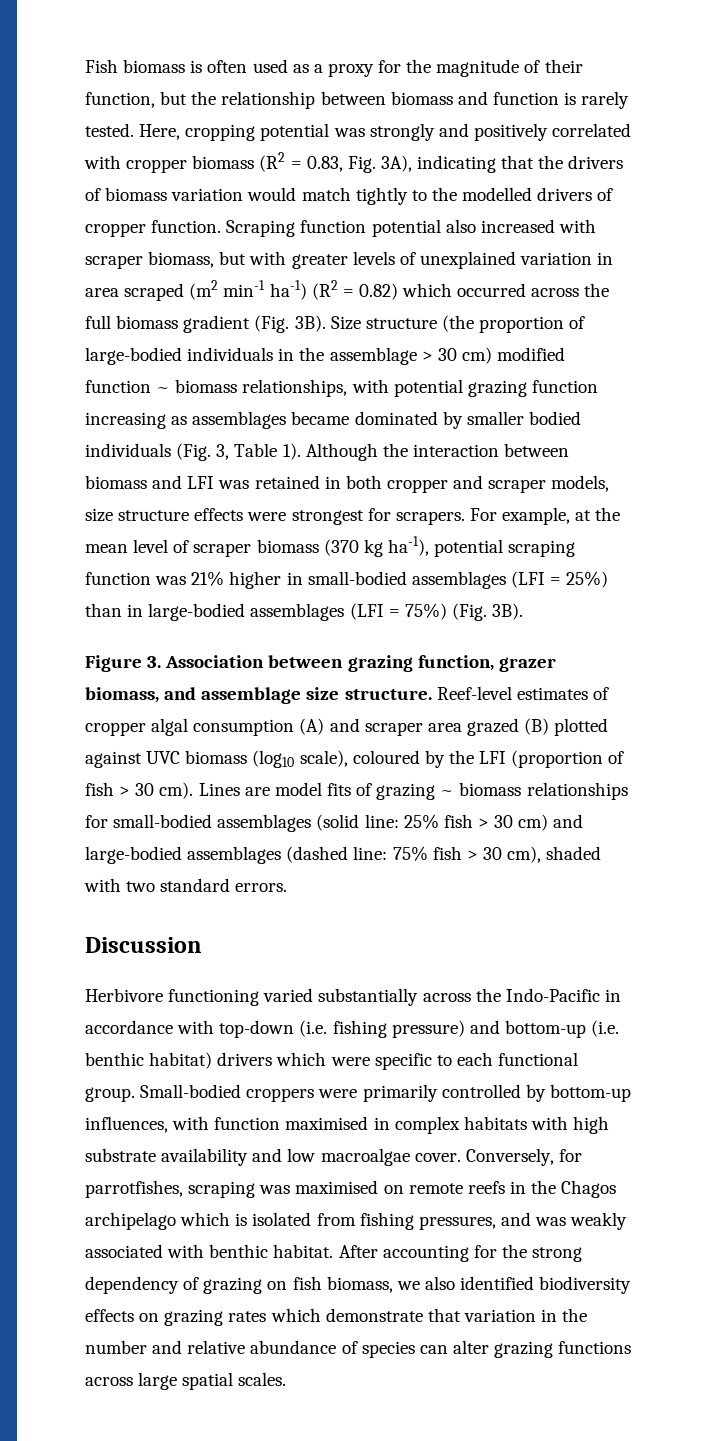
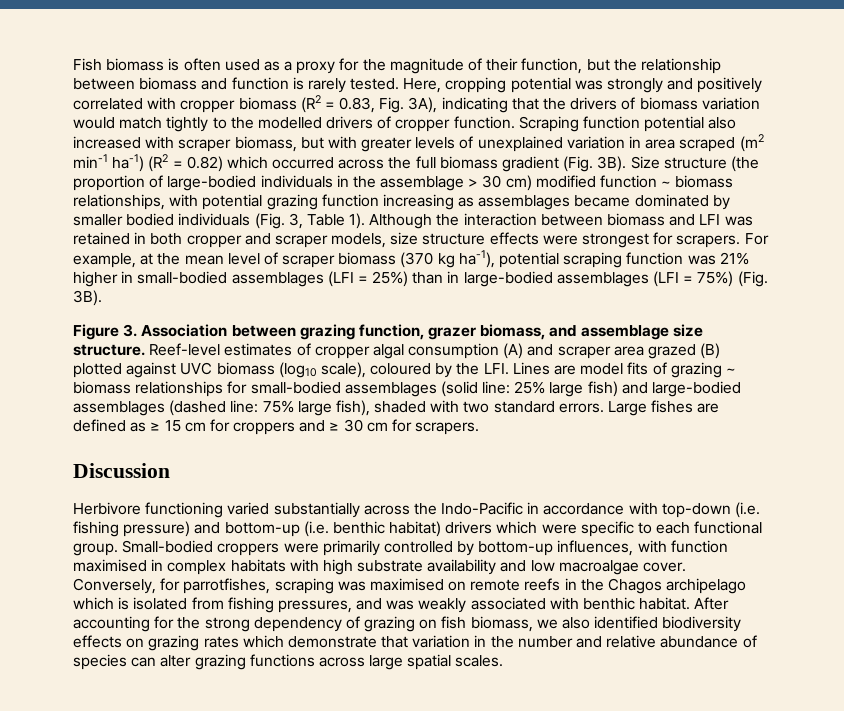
- Reef-level estimates of cropper algal consumption (A) and scraper area grazed (B) plotted against UVC biomass (log10 scale), coloured by the LFI (proportion of fish > 30 cm). Lines are model fits of grazing ~ biomass relationships for small-bodied assemblages (solid line: 25% fish > 30 cm) and large-bodied assemblages (dashed line: 75% fish > 30 cm), shaded with two standard errors.
+ Reef-level estimates of cropper algal consumption (A) and scraper area grazed (B) plotted against UVC biomass (log10 scale), coloured by the LFI. Lines are model fits of grazing ~ biomass relationships for small-bodied assemblages (solid line: 25% large fish) and large-bodied assemblages (dashed line: 75% large fish), shaded with two standard errors. Large fishes are defined as ≥ 15 cm for croppers and ≥ 30 cm for scrapers.

